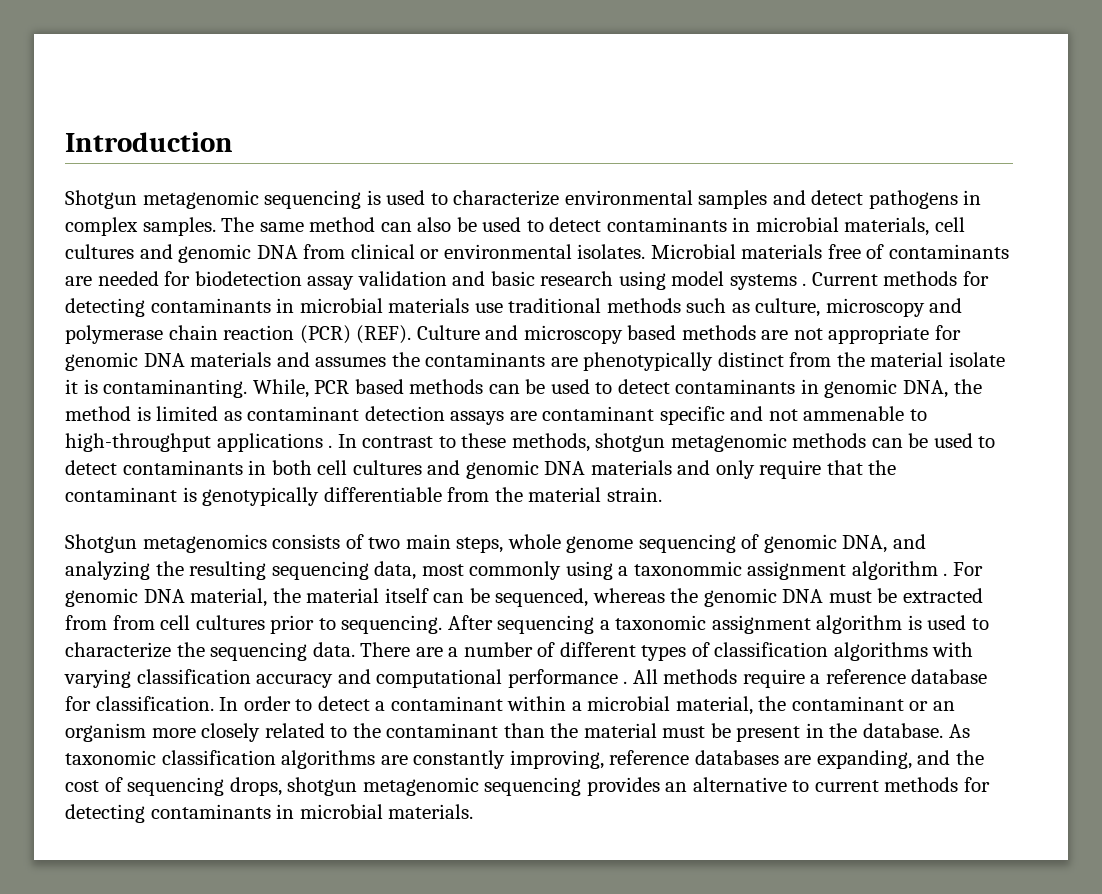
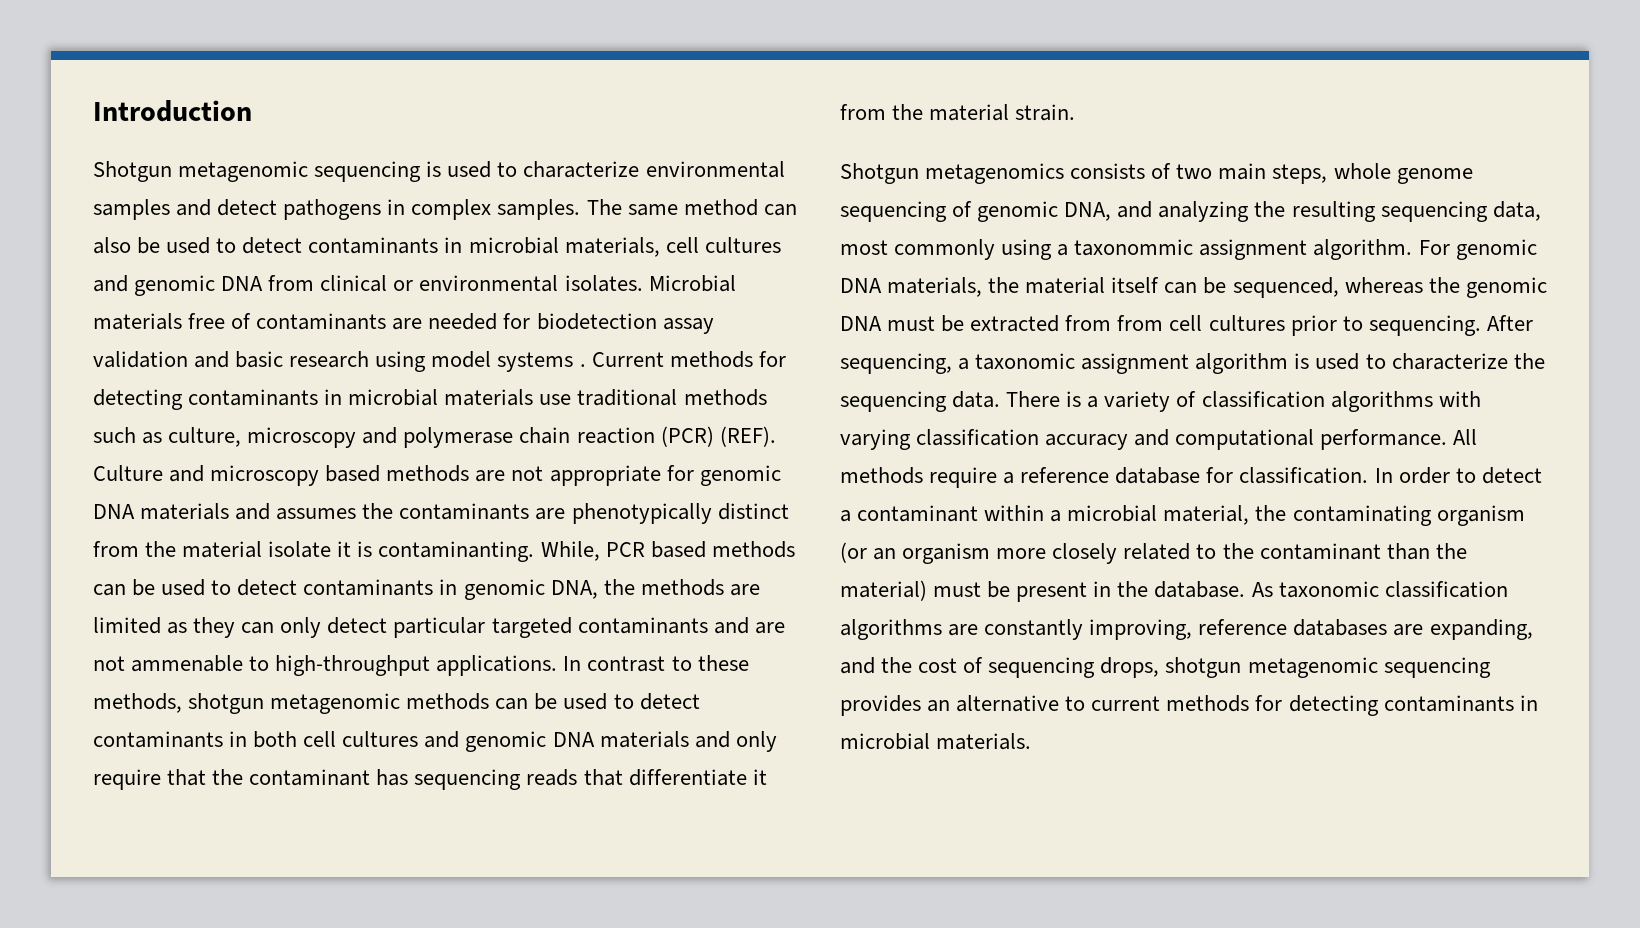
- While, PCR based methods can be used to detect contaminants in genomic DNA, the method is limited as contaminant detection assays are contaminant specific and not ammenable to high-throughput applications .
+ While, PCR based methods can be used to detect contaminants in genomic DNA, the methods are limited as they can only detect particular targeted contaminants and are not ammenable to high-throughput applications.
- In contrast to these methods, shotgun metagenomic methods can be used to detect contaminants in both cell cultures and genomic DNA materials and only require that the contaminant is genotypically differentiable from the material strain.
+ In contrast to these methods, shotgun metagenomic methods can be used to detect contaminants in both cell cultures and genomic DNA materials and only require that the contaminant has sequencing reads that differentiate it from the material strain.
- Shotgun metagenomics consists of two main steps, whole genome sequencing of genomic DNA, and analyzing the resulting sequencing data, most commonly using a taxonommic assignment algorithm .
+ Shotgun metagenomics consists of two main steps, whole genome sequencing of genomic DNA, and analyzing the resulting sequencing data, most commonly using a taxonommic assignment algorithm.
- For genomic DNA material, the material itself can be sequenced, whereas the genomic DNA must be extracted from from cell cultures prior to sequencing.
+ For genomic DNA materials, the material itself can be sequenced, whereas the genomic DNA must be extracted from from cell cultures prior to sequencing.
- After sequencing a taxonomic assignment algorithm is used to characterize the sequencing data.
+ After sequencing, a taxonomic assignment algorithm is used to characterize the sequencing data.
- There are a number of different types of classification algorithms with varying classification accuracy and computational performance .
+ There is a variety of classification algorithms with varying classification accuracy and computational performance.
- In order to detect a contaminant within a microbial material, the contaminant or an organism more closely related to the contaminant than the material must be present in the database.
+ In order to detect a contaminant within a microbial material, the contaminating organism (or an organism more closely related to the contaminant than the material) must be present in the database.

